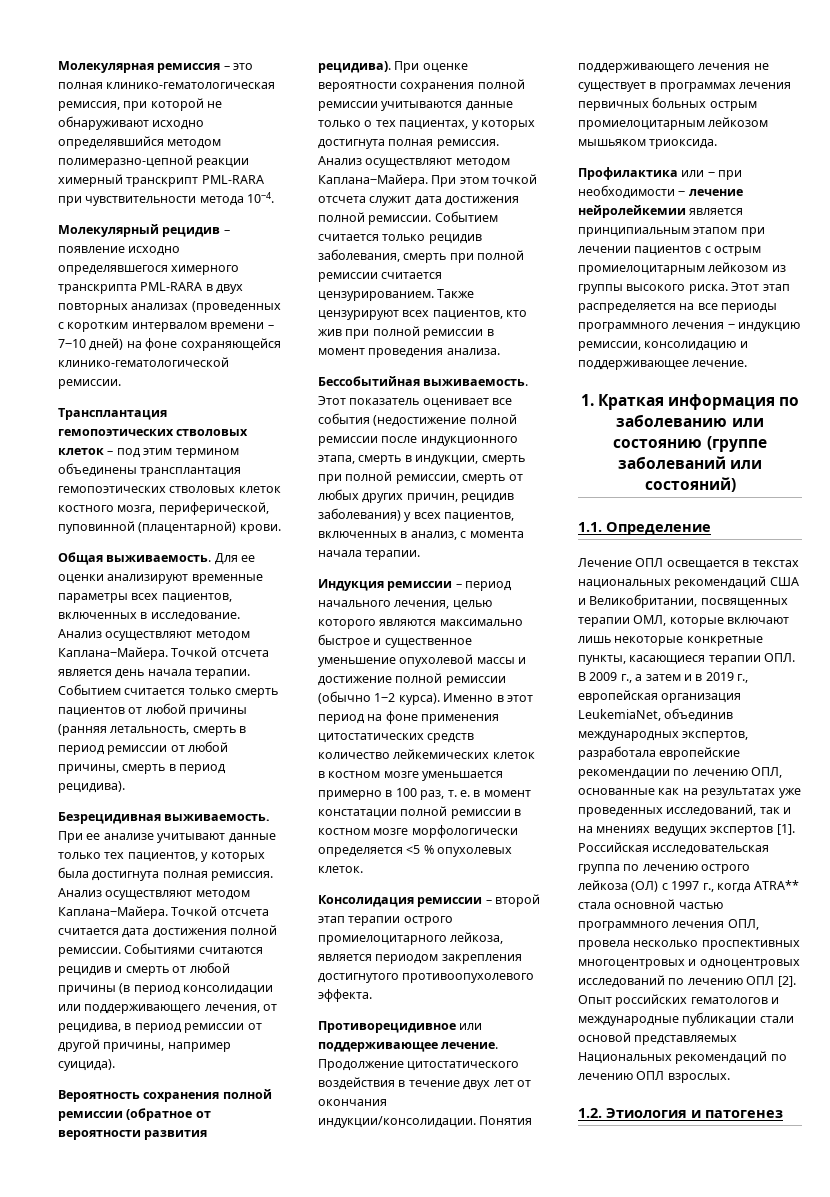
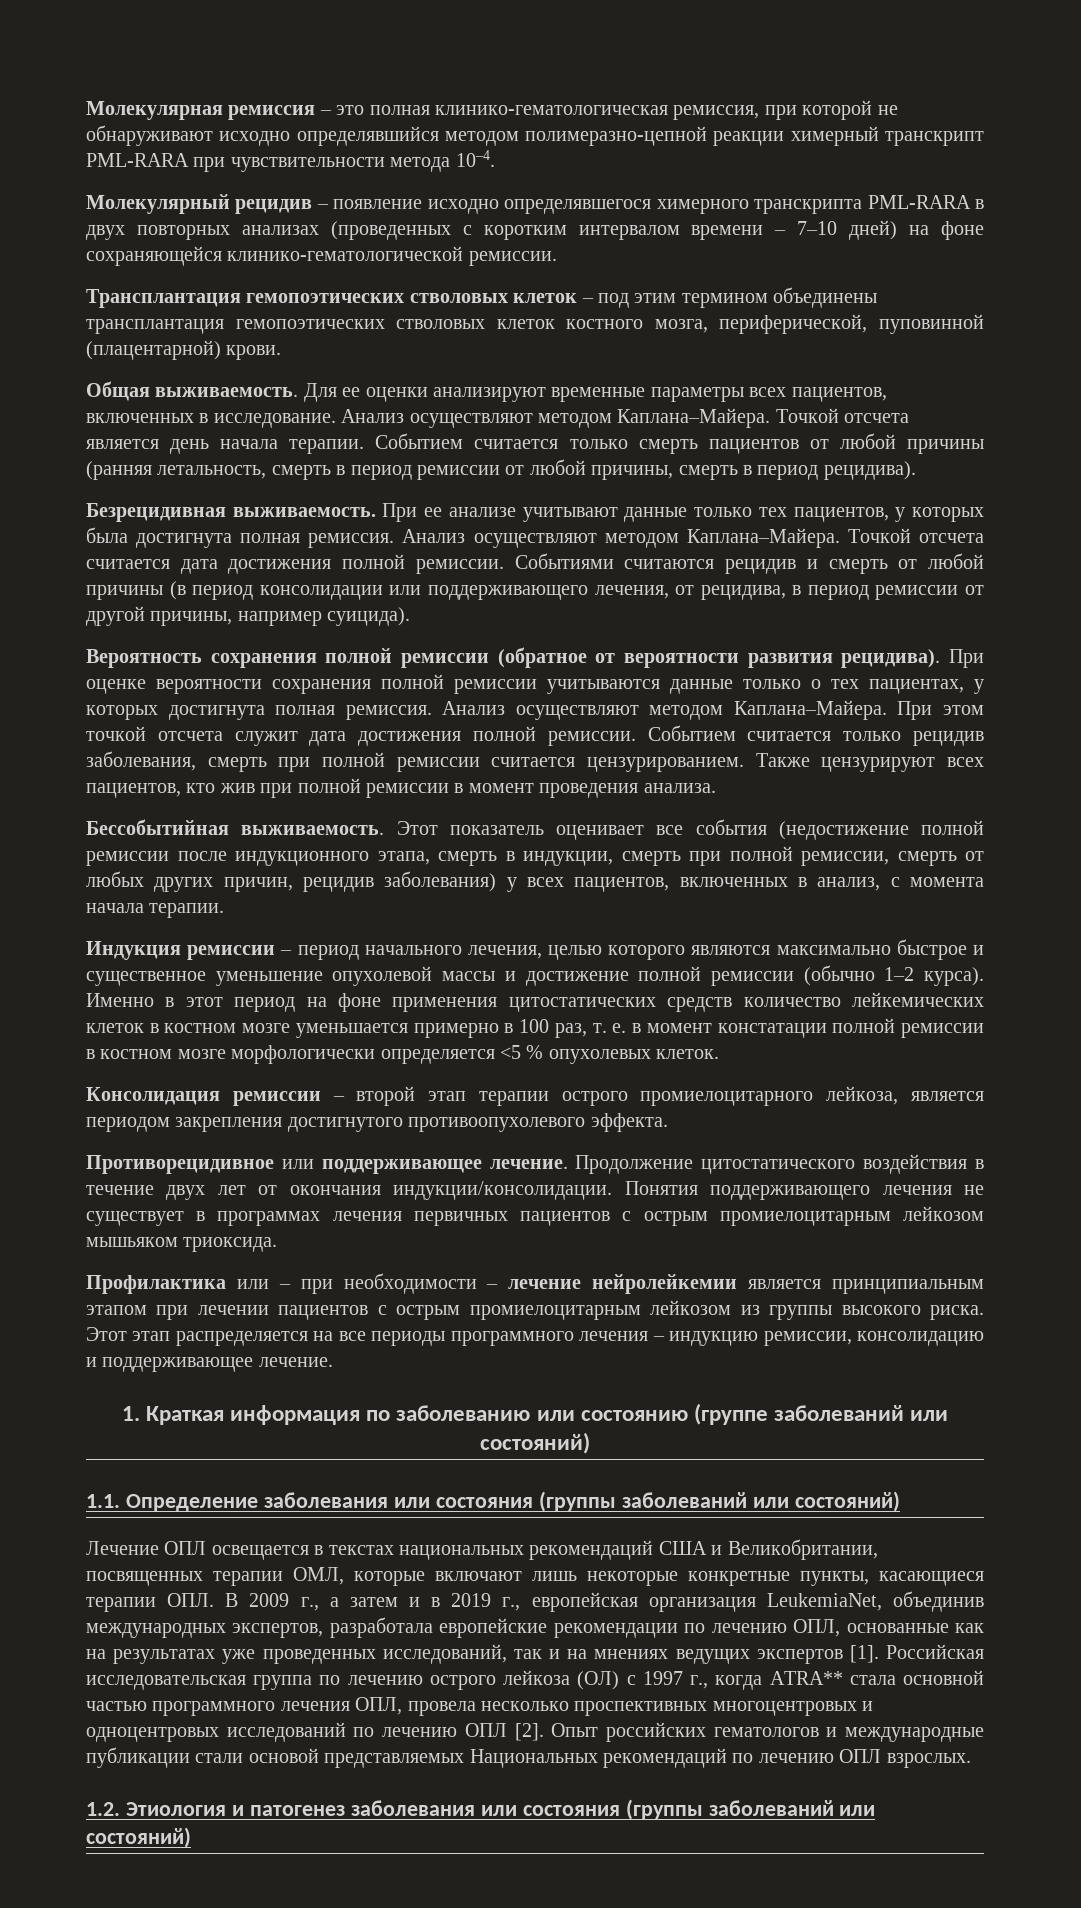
- Понятия поддерживающего лечения не существует в программах лечения первичных больных острым промиелоцитарным лейкозом мышьяком триоксида.
+ Понятия поддерживающего лечения не существует в программах лечения первичных пациентов с острым промиелоцитарным лейкозом мышьяком триоксида.
- 1.1. Определение
+ 1.1. Определение заболевания или состояния (группы заболеваний или состояний)
- 1.2. Этиология и патогенез
+ 1.2. Этиология и патогенез заболевания или состояния (группы заболеваний или состояний)

